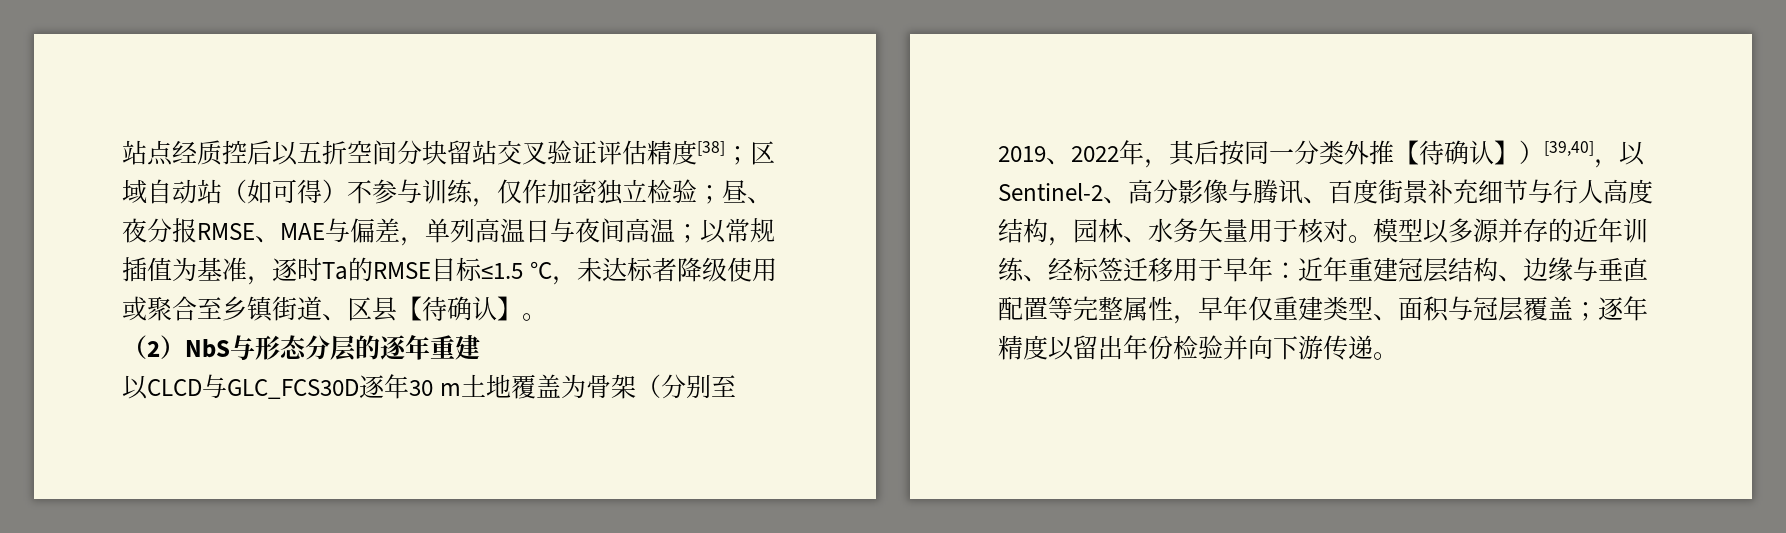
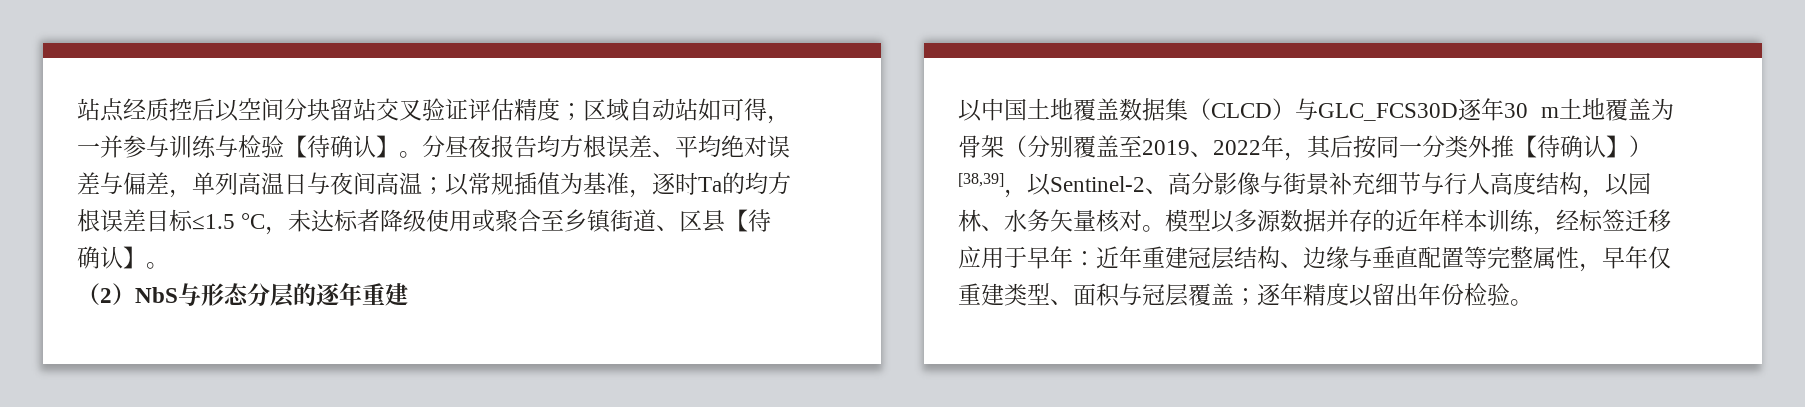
- 站点经质控后以五折空间分块留站交叉验证评估精度[38]；区域自动站（如可得）不参与训练，仅作加密独立检验；昼、夜分报RMSE、MAE与偏差，单列高温日与夜间高温；以常规插值为基准，逐时Ta的RMSE目标≤1.5 °C，未达标者降级使用或聚合至乡镇街道、区县【待确认】。
+ 站点经质控后以空间分块留站交叉验证评估精度；区域自动站如可得，一并参与训练与检验【待确认】。分昼夜报告均方根误差、平均绝对误差与偏差，单列高温日与夜间高温；以常规插值为基准，逐时Ta的均方根误差目标≤1.5 °C，未达标者降级使用或聚合至乡镇街道、区县【待确认】。
- 以CLCD与GLC_FCS30D逐年30 m土地覆盖为骨架（分别至2019、2022年，其后按同一分类外推【待确认】）[39,40]，以Sentinel-2、高分影像与腾讯、百度街景补充细节与行人高度结构，园林、水务矢量用于核对。
+ 以中国土地覆盖数据集（CLCD）与GLC_FCS30D逐年30 m土地覆盖为骨架（分别覆盖至2019、2022年，其后按同一分类外推【待确认】）[38,39]，以Sentinel-2、高分影像与街景补充细节与行人高度结构，以园林、水务矢量核对。
- 模型以多源并存的近年训练、经标签迁移用于早年：近年重建冠层结构、边缘与垂直配置等完整属性，早年仅重建类型、面积与冠层覆盖；逐年精度以留出年份检验并向下游传递。
+ 模型以多源数据并存的近年样本训练，经标签迁移应用于早年：近年重建冠层结构、边缘与垂直配置等完整属性，早年仅重建类型、面积与冠层覆盖；逐年精度以留出年份检验。

